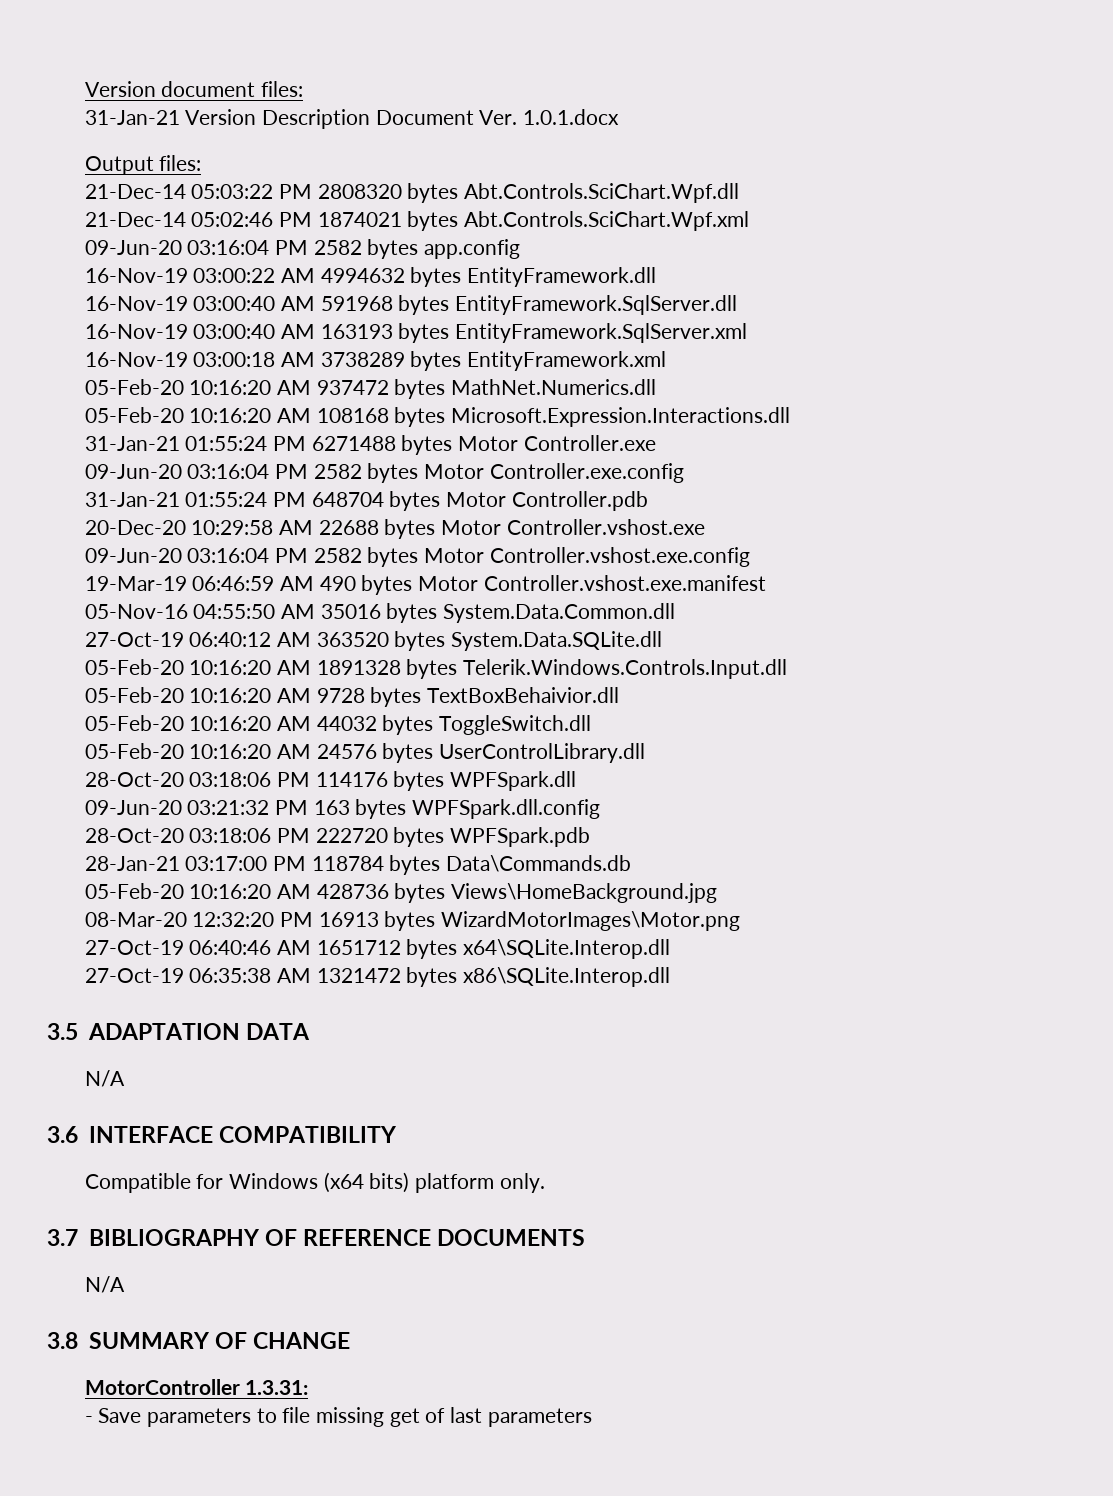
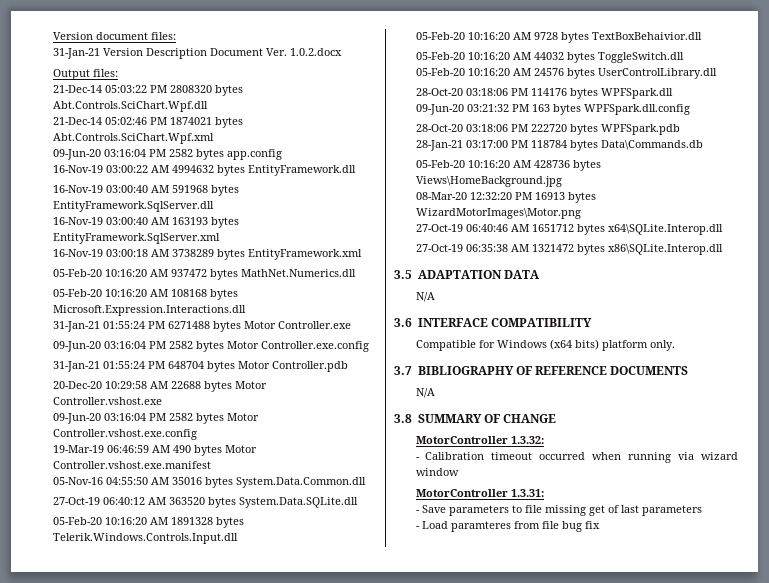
- 31-Jan-21 Version Description Document Ver. 1.0.1.docx
+ 31-Jan-21 Version Description Document Ver. 1.0.2.docx
+ MotorController 1.3.32:
+ - Calibration timeout occurred when running via wizard window
+ - Load paramteres from file bug fix

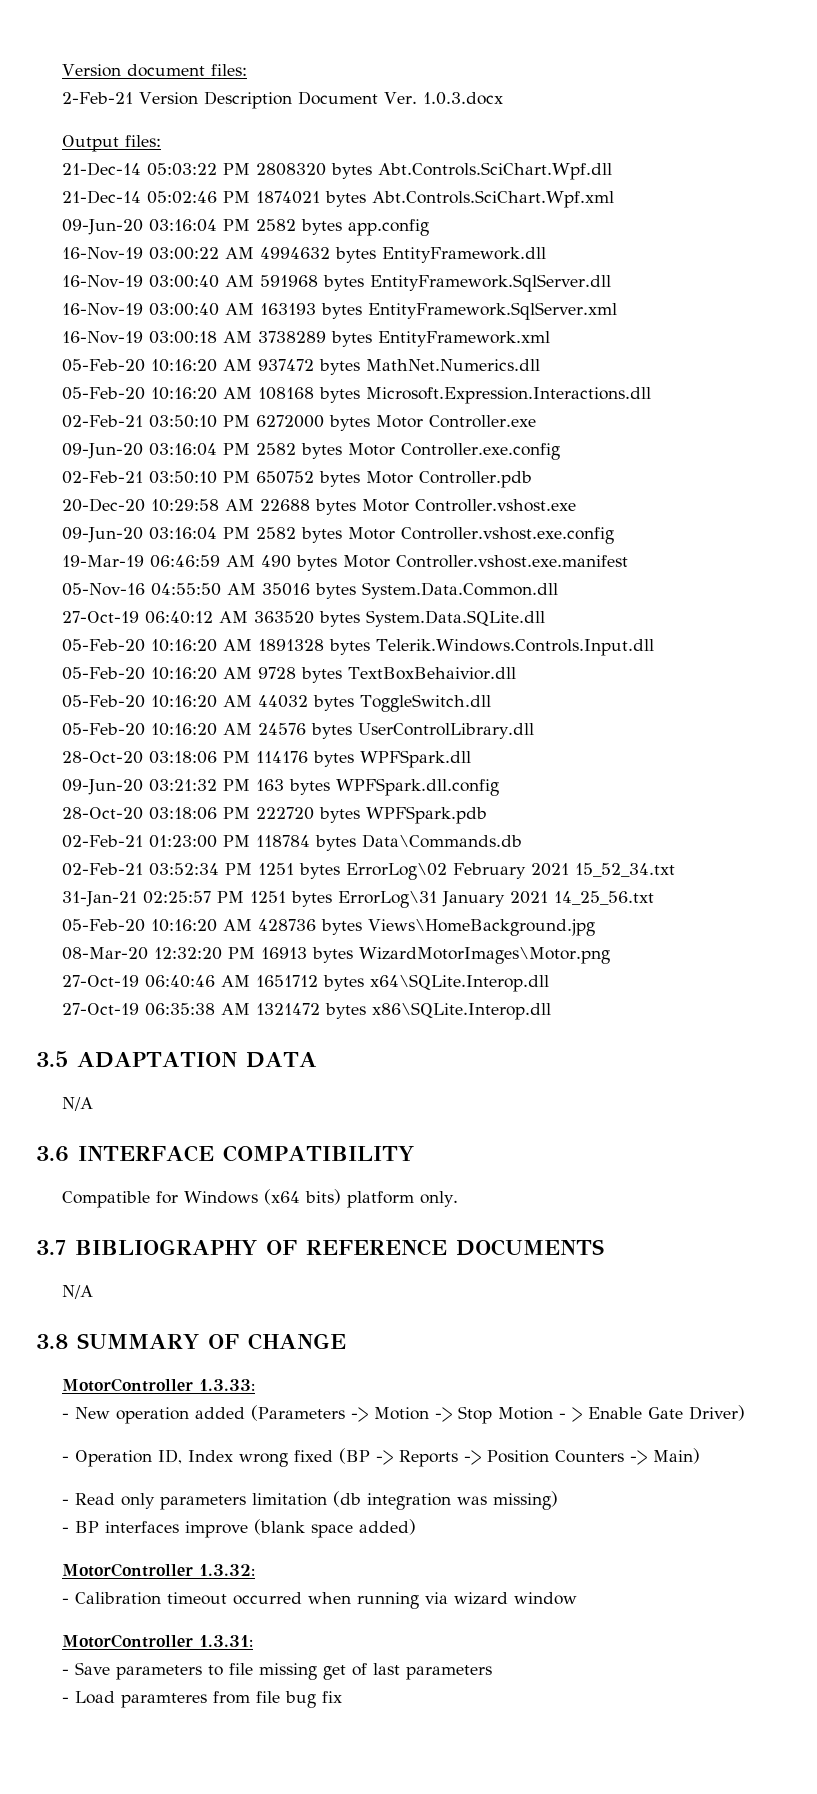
- 31-Jan-21 Version Description Document Ver. 1.0.2.docx
+ 2-Feb-21 Version Description Document Ver. 1.0.3.docx
- 31-Jan-21 01:55:24 PM 6271488 bytes Motor Controller.exe
+ 02-Feb-21 03:50:10 PM 6272000 bytes Motor Controller.exe
- 31-Jan-21 01:55:24 PM 648704 bytes Motor Controller.pdb
+ 02-Feb-21 03:50:10 PM 650752 bytes Motor Controller.pdb
- 28-Jan-21 03:17:00 PM 118784 bytes Data\Commands.db
+ 02-Feb-21 01:23:00 PM 118784 bytes Data\Commands.db
+ 02-Feb-21 03:52:34 PM 1251 bytes ErrorLog\02 February 2021 15_52_34.txt
+ 31-Jan-21 02:25:57 PM 1251 bytes ErrorLog\31 January 2021 14_25_56.txt
+ MotorController 1.3.33:
+ - New operation added (Parameters -> Motion -> Stop Motion - > Enable Gate Driver)
+ - Operation ID, Index wrong fixed (BP -> Reports -> Position Counters -> Main)
+ - Read only parameters limitation (db integration was missing)
+ - BP interfaces improve (blank space added)

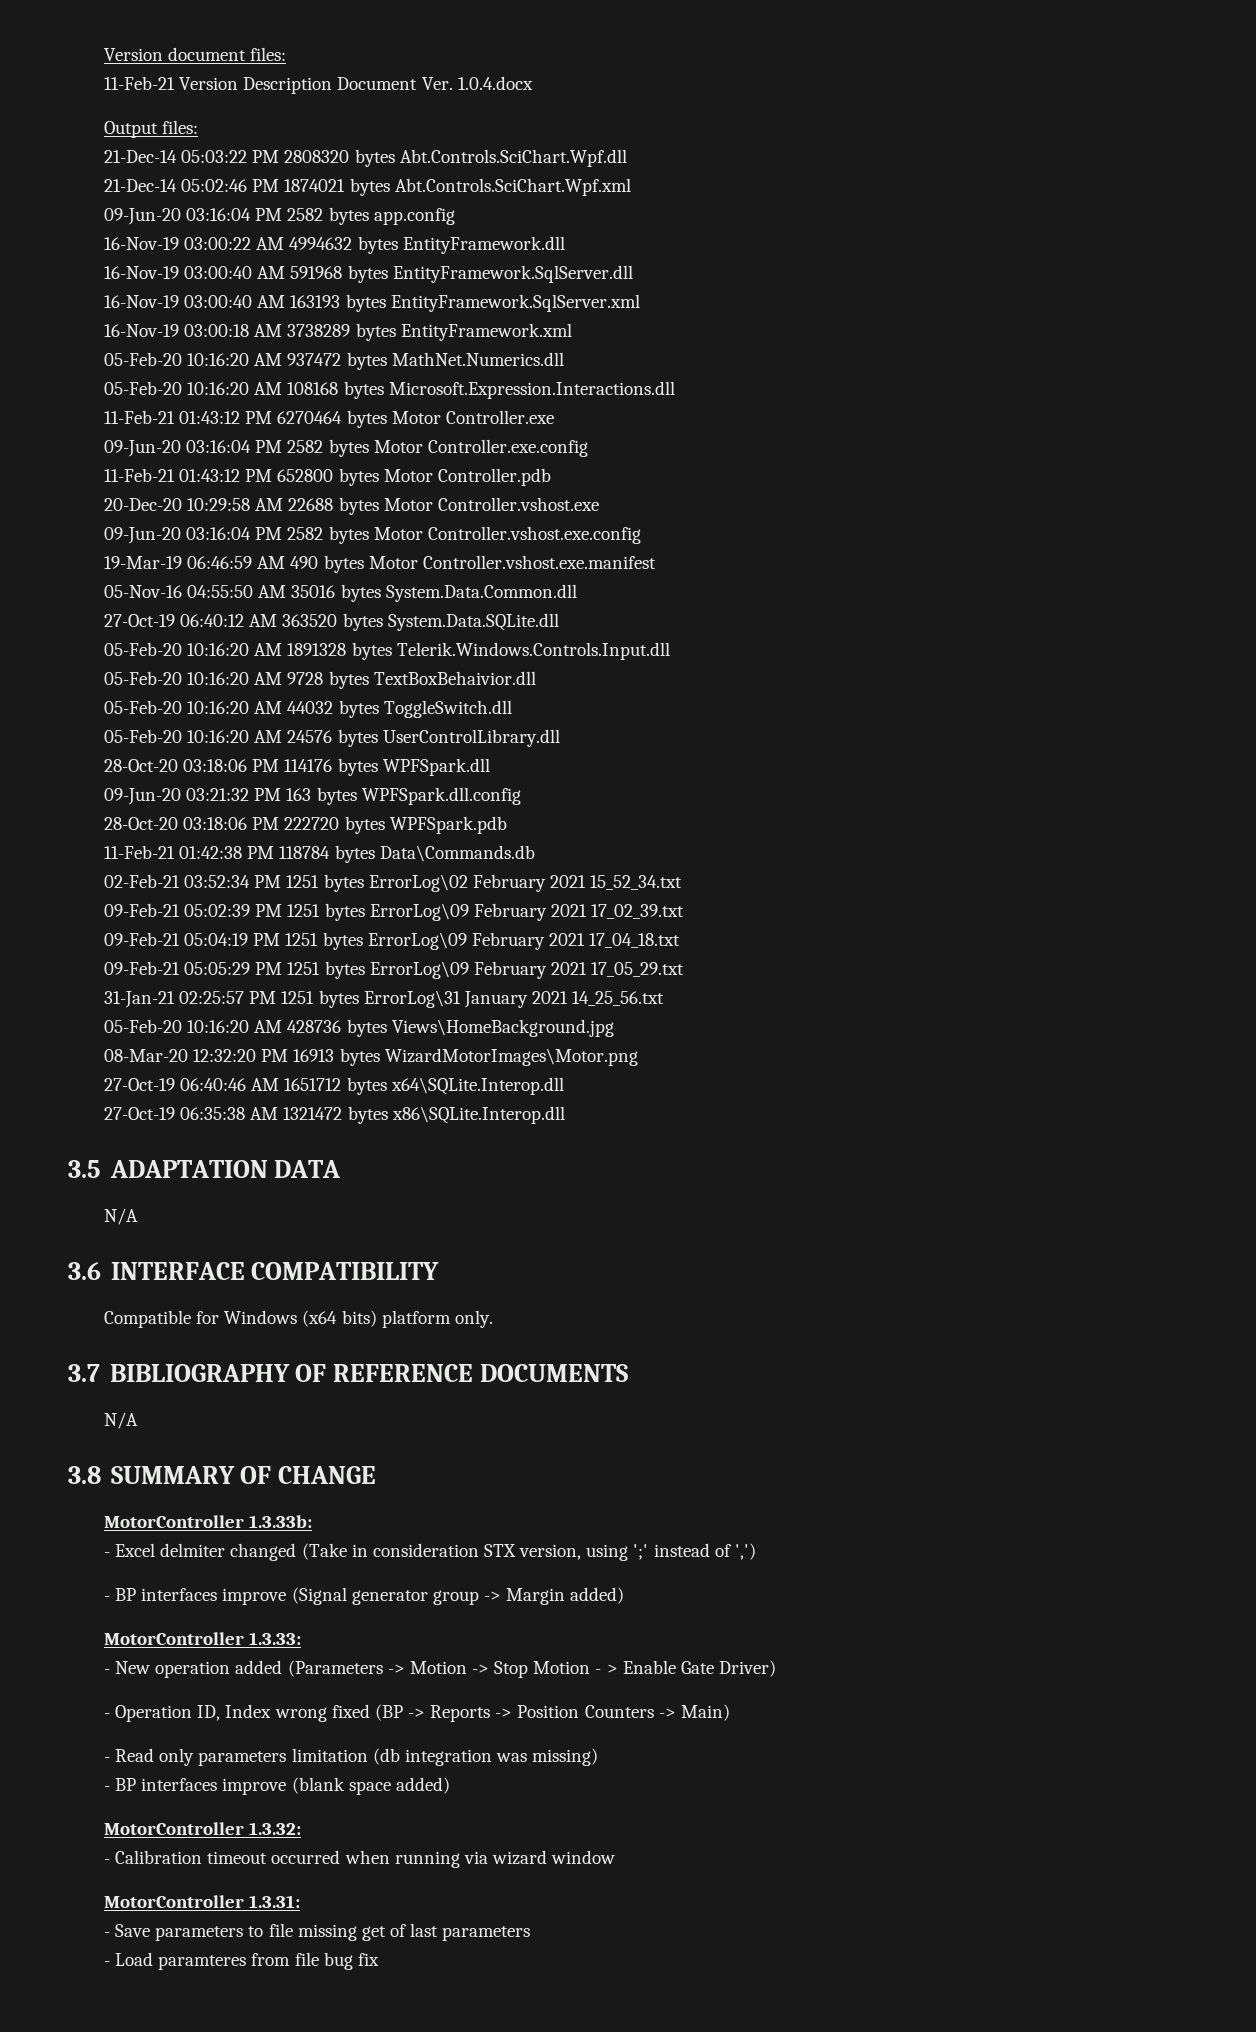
- 2-Feb-21 Version Description Document Ver. 1.0.3.docx
+ 11-Feb-21 Version Description Document Ver. 1.0.4.docx
- 02-Feb-21 03:50:10 PM 6272000 bytes Motor Controller.exe
+ 11-Feb-21 01:43:12 PM 6270464 bytes Motor Controller.exe
- 02-Feb-21 03:50:10 PM 650752 bytes Motor Controller.pdb
+ 11-Feb-21 01:43:12 PM 652800 bytes Motor Controller.pdb
- 02-Feb-21 01:23:00 PM 118784 bytes Data\Commands.db
+ 11-Feb-21 01:42:38 PM 118784 bytes Data\Commands.db
+ 09-Feb-21 05:02:39 PM 1251 bytes ErrorLog\09 February 2021 17_02_39.txt
+ 09-Feb-21 05:04:19 PM 1251 bytes ErrorLog\09 February 2021 17_04_18.txt
+ 09-Feb-21 05:05:29 PM 1251 bytes ErrorLog\09 February 2021 17_05_29.txt
+ MotorController 1.3.33b:
+ - Excel delmiter changed (Take in consideration STX version, using ';' instead of ',')
+ - BP interfaces improve (Signal generator group -> Margin added)

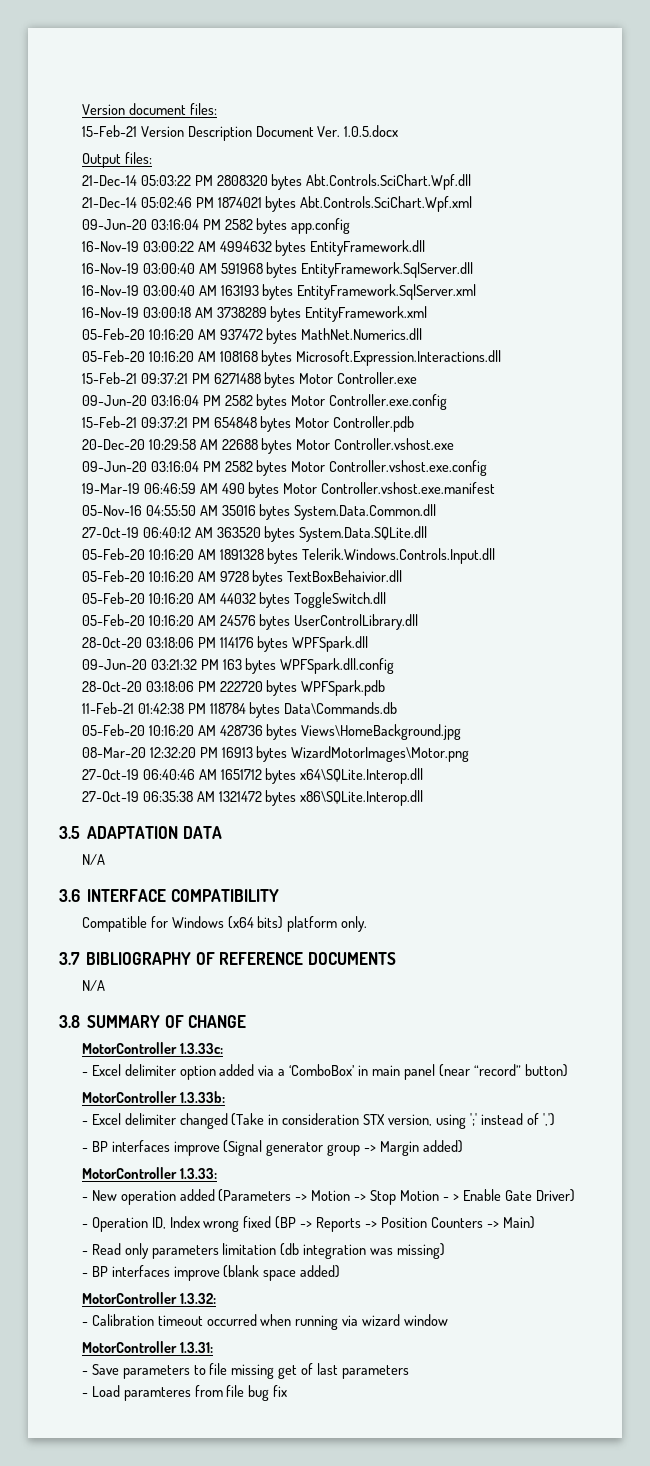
- 11-Feb-21 Version Description Document Ver. 1.0.4.docx
+ 15-Feb-21 Version Description Document Ver. 1.0.5.docx
- 11-Feb-21 01:43:12 PM 6270464 bytes Motor Controller.exe
+ 15-Feb-21 09:37:21 PM 6271488 bytes Motor Controller.exe
- 11-Feb-21 01:43:12 PM 652800 bytes Motor Controller.pdb
+ 15-Feb-21 09:37:21 PM 654848 bytes Motor Controller.pdb
- 02-Feb-21 03:52:34 PM 1251 bytes ErrorLog\02 February 2021 15_52_34.txt
- 09-Feb-21 05:02:39 PM 1251 bytes ErrorLog\09 February 2021 17_02_39.txt
- 09-Feb-21 05:04:19 PM 1251 bytes ErrorLog\09 February 2021 17_04_18.txt
- 09-Feb-21 05:05:29 PM 1251 bytes ErrorLog\09 February 2021 17_05_29.txt
- 31-Jan-21 02:25:57 PM 1251 bytes ErrorLog\31 January 2021 14_25_56.txt
+ MotorController 1.3.33c:
+ - Excel delimiter option added via a ‘ComboBox’ in main panel (near “record” button)
- - Excel delmiter changed (Take in consideration STX version, using ';' instead of ',')
+ - Excel delimiter changed (Take in consideration STX version, using ';' instead of ',')

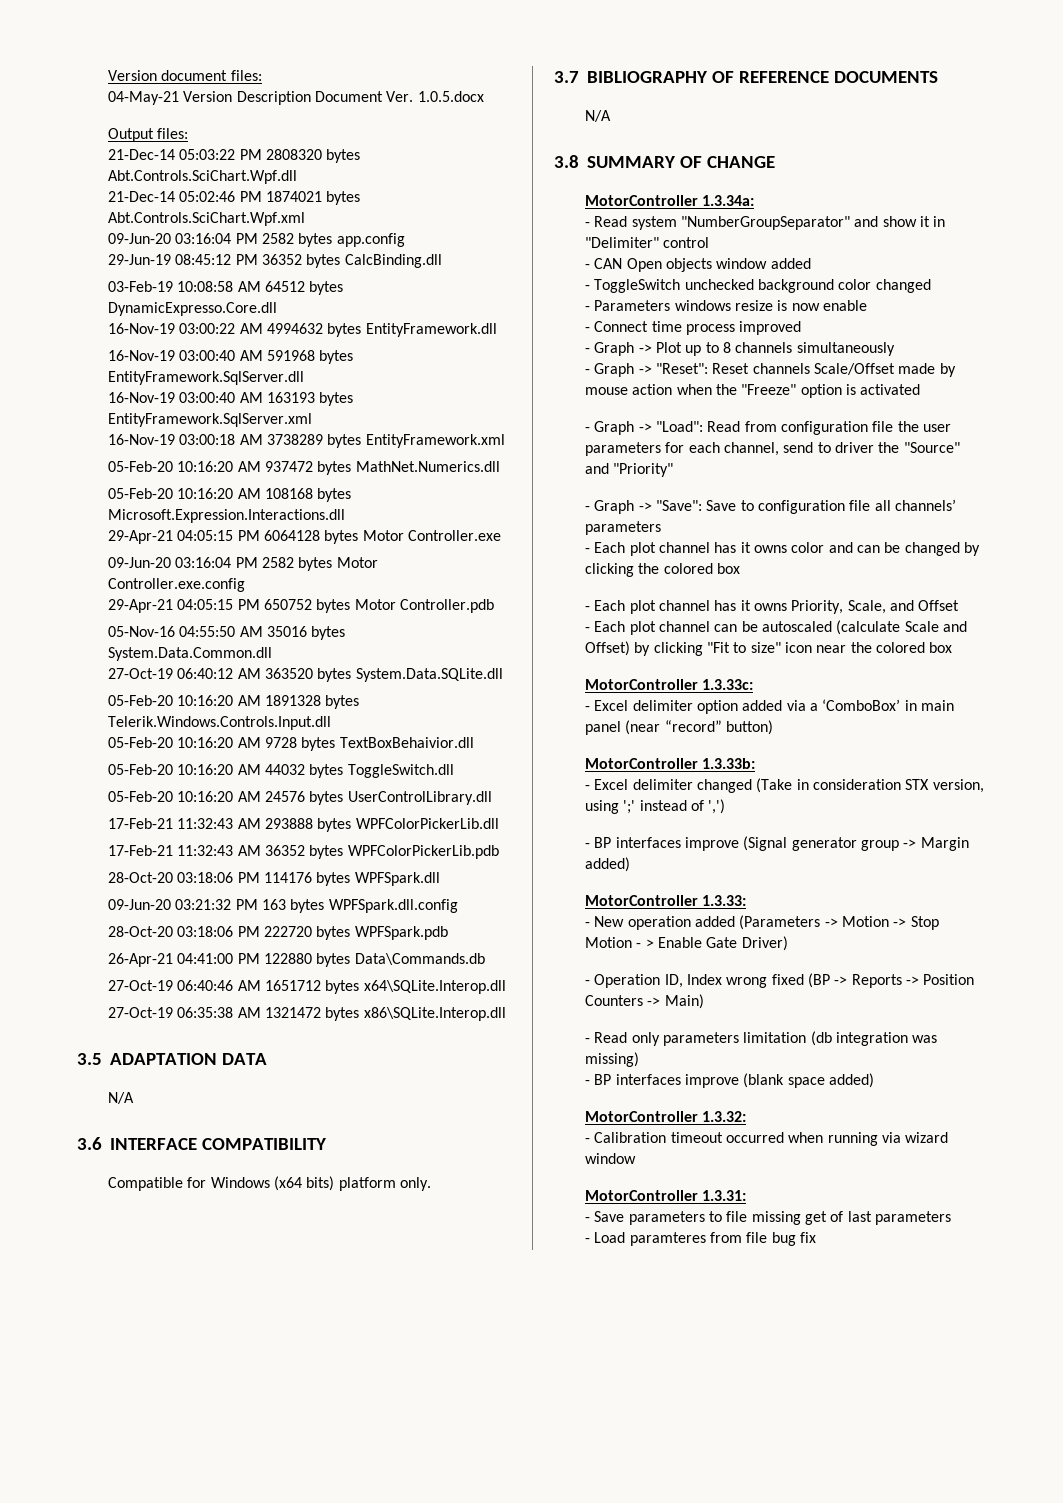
- 15-Feb-21 Version Description Document Ver. 1.0.5.docx
+ 04-May-21 Version Description Document Ver. 1.0.5.docx
+ 29-Jun-19 08:45:12 PM 36352 bytes CalcBinding.dll
+ 03-Feb-19 10:08:58 AM 64512 bytes DynamicExpresso.Core.dll
- 15-Feb-21 09:37:21 PM 6271488 bytes Motor Controller.exe
+ 29-Apr-21 04:05:15 PM 6064128 bytes Motor Controller.exe
- 15-Feb-21 09:37:21 PM 654848 bytes Motor Controller.pdb
+ 29-Apr-21 04:05:15 PM 650752 bytes Motor Controller.pdb
- 20-Dec-20 10:29:58 AM 22688 bytes Motor Controller.vshost.exe
- 09-Jun-20 03:16:04 PM 2582 bytes Motor Controller.vshost.exe.config
- 19-Mar-19 06:46:59 AM 490 bytes Motor Controller.vshost.exe.manifest
+ 17-Feb-21 11:32:43 AM 293888 bytes WPFColorPickerLib.dll
+ 17-Feb-21 11:32:43 AM 36352 bytes WPFColorPickerLib.pdb
- 11-Feb-21 01:42:38 PM 118784 bytes Data\Commands.db
- 05-Feb-20 10:16:20 AM 428736 bytes Views\HomeBackground.jpg
- 08-Mar-20 12:32:20 PM 16913 bytes WizardMotorImages\Motor.png
+ 26-Apr-21 04:41:00 PM 122880 bytes Data\Commands.db
+ MotorController 1.3.34a:
+ - Read system "NumberGroupSeparator" and show it in "Delimiter" control
+ - CAN Open objects window added
+ - ToggleSwitch unchecked background color changed
+ - Parameters windows resize is now enable
+ - Connect time process improved
+ - Graph -> Plot up to 8 channels simultaneously
+ - Graph -> "Reset": Reset channels Scale/Offset made by mouse action when the "Freeze" option is activated
+ - Graph -> "Load": Read from configuration file the user parameters for each channel, send to driver the "Source" and "Priority"
+ - Graph -> "Save": Save to configuration file all channels’ parameters
+ - Each plot channel has it owns color and can be changed by clicking the colored box
+ - Each plot channel has it owns Priority, Scale, and Offset
+ - Each plot channel can be autoscaled (calculate Scale and Offset) by clicking "Fit to size" icon near the colored box

